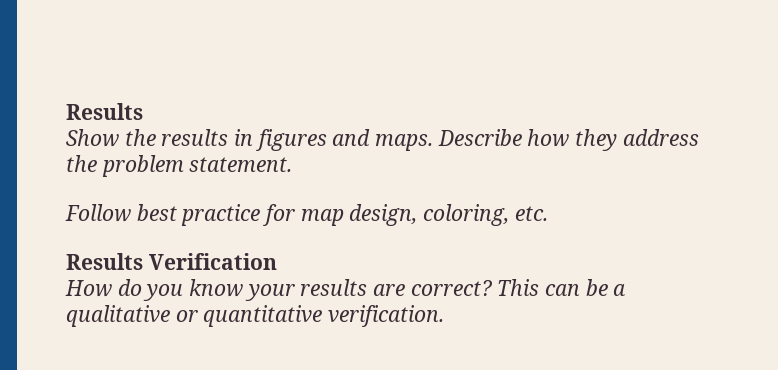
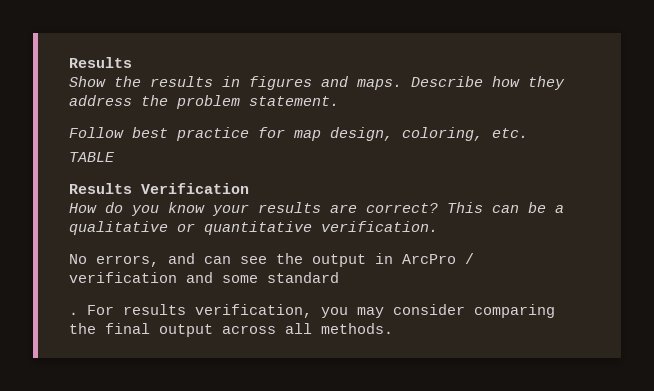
+ TABLE
+ No errors, and can see the output in ArcPro / verification and some standard
+ . For results verification, you may consider comparing the final output across all methods.

